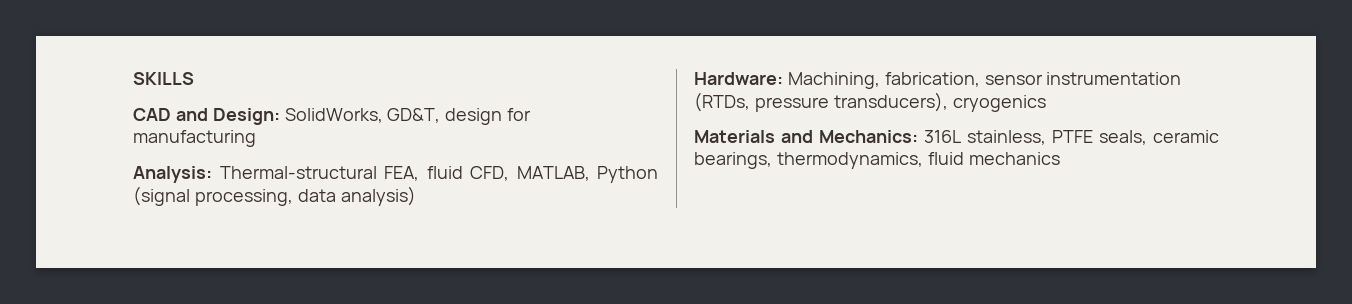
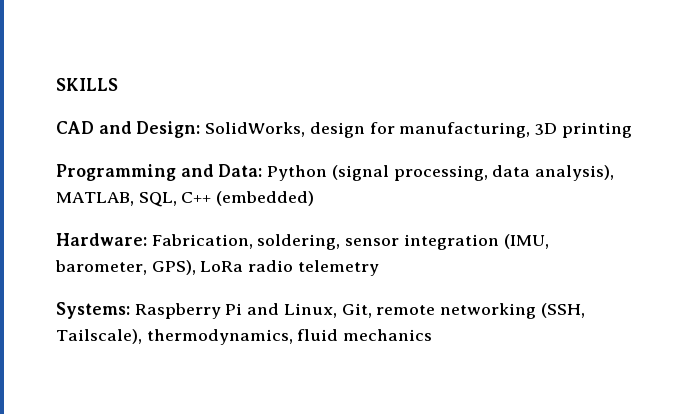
- CAD and Design: SolidWorks, GD&T, design for manufacturing
- Analysis: Thermal-structural FEA, fluid CFD, MATLAB, Python (signal processing, data analysis)
- Hardware: Machining, fabrication, sensor instrumentation (RTDs, pressure transducers), cryogenics
- Materials and Mechanics: 316L stainless, PTFE seals, ceramic bearings, thermodynamics, fluid mechanics
+ CAD and Design: SolidWorks, design for manufacturing, 3D printing
+ Programming and Data: Python (signal processing, data analysis), MATLAB, SQL, C++ (embedded)
+ Hardware: Fabrication, soldering, sensor integration (IMU, barometer, GPS), LoRa radio telemetry
+ Systems: Raspberry Pi and Linux, Git, remote networking (SSH, Tailscale), thermodynamics, fluid mechanics

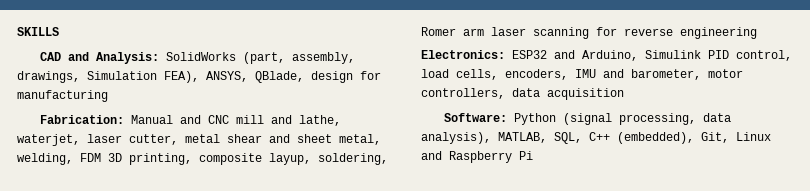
- CAD and Design: SolidWorks, design for manufacturing, 3D printing
- Programming and Data: Python (signal processing, data analysis), MATLAB, SQL, C++ (embedded)
- Hardware: Fabrication, soldering, sensor integration (IMU, barometer, GPS), LoRa radio telemetry
- Systems: Raspberry Pi and Linux, Git, remote networking (SSH, Tailscale), thermodynamics, fluid mechanics
+ CAD and Analysis: SolidWorks (part, assembly, drawings, Simulation FEA), ANSYS, QBlade, design for manufacturing
+ Fabrication: Manual and CNC mill and lathe, waterjet, laser cutter, metal shear and sheet metal, welding, FDM 3D printing, composite layup, soldering, Romer arm laser scanning for reverse engineering
+ Electronics: ESP32 and Arduino, Simulink PID control, load cells, encoders, IMU and barometer, motor controllers, data acquisition
+ Software: Python (signal processing, data analysis), MATLAB, SQL, C++ (embedded), Git, Linux and Raspberry Pi

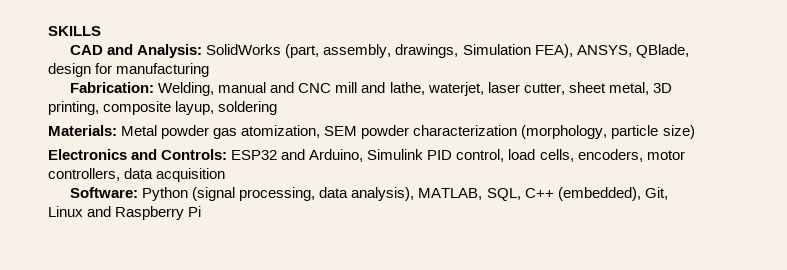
- Fabrication: Manual and CNC mill and lathe, waterjet, laser cutter, metal shear and sheet metal, welding, FDM 3D printing, composite layup, soldering, Romer arm laser scanning for reverse engineering
- Electronics: ESP32 and Arduino, Simulink PID control, load cells, encoders, IMU and barometer, motor controllers, data acquisition
+ Fabrication: Welding, manual and CNC mill and lathe, waterjet, laser cutter, sheet metal, 3D printing, composite layup, soldering
+ Materials: Metal powder gas atomization, SEM powder characterization (morphology, particle size)
+ Electronics and Controls: ESP32 and Arduino, Simulink PID control, load cells, encoders, motor controllers, data acquisition

